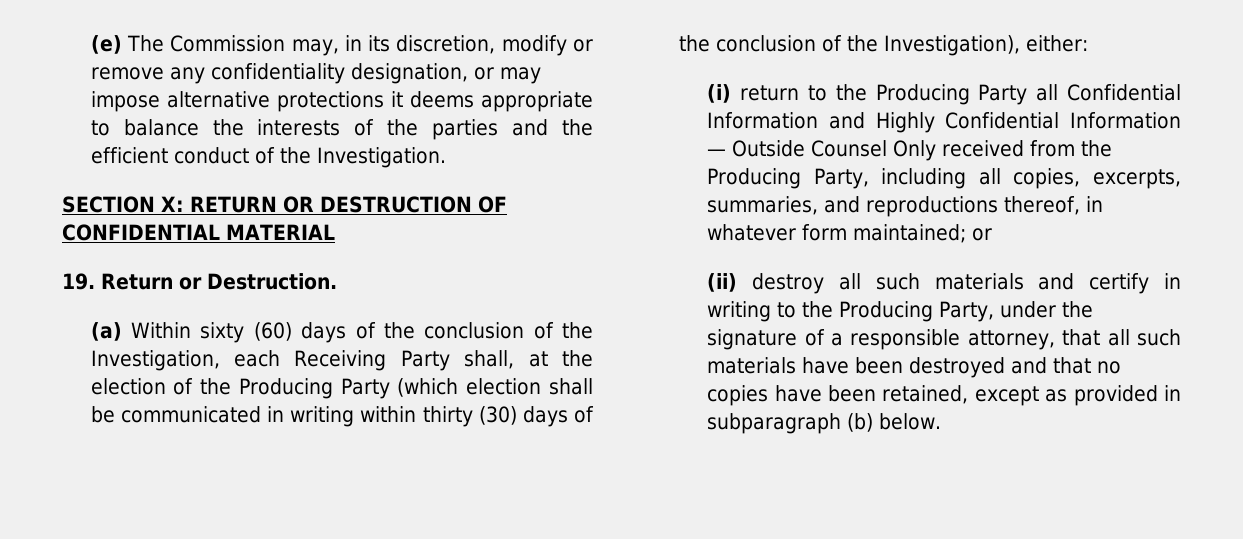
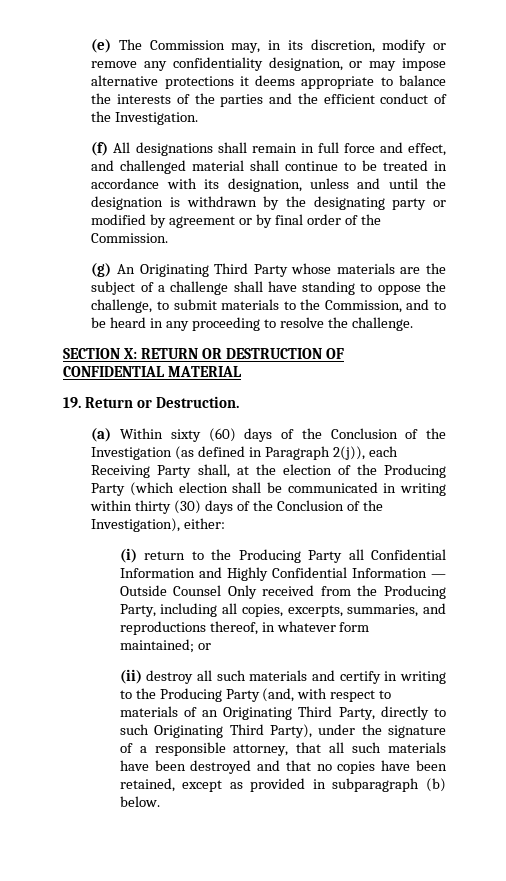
+ (f) All designations shall remain in full force and effect, and challenged material shall continue to be treated in accordance with its designation, unless and until the designation is withdrawn by the designating party or modified by agreement or by final order of the Commission.
+ (g) An Originating Third Party whose materials are the subject of a challenge shall have standing to oppose the challenge, to submit materials to the Commission, and to be heard in any proceeding to resolve the challenge.
- (a) Within sixty (60) days of the conclusion of the Investigation, each Receiving Party shall, at the election of the Producing Party (which election shall be communicated in writing within thirty (30) days of the conclusion of the Investigation), either:
+ (a) Within sixty (60) days of the Conclusion of the Investigation (as defined in Paragraph 2(j)), each Receiving Party shall, at the election of the Producing Party (which election shall be communicated in writing within thirty (30) days of the Conclusion of the Investigation), either:
- (ii) destroy all such materials and certify in writing to the Producing Party, under the signature of a responsible attorney, that all such materials have been destroyed and that no copies have been retained, except as provided in subparagraph (b) below.
+ (ii) destroy all such materials and certify in writing to the Producing Party (and, with respect to materials of an Originating Third Party, directly to such Originating Third Party), under the signature of a responsible attorney, that all such materials have been destroyed and that no copies have been retained, except as provided in subparagraph (b) below.

